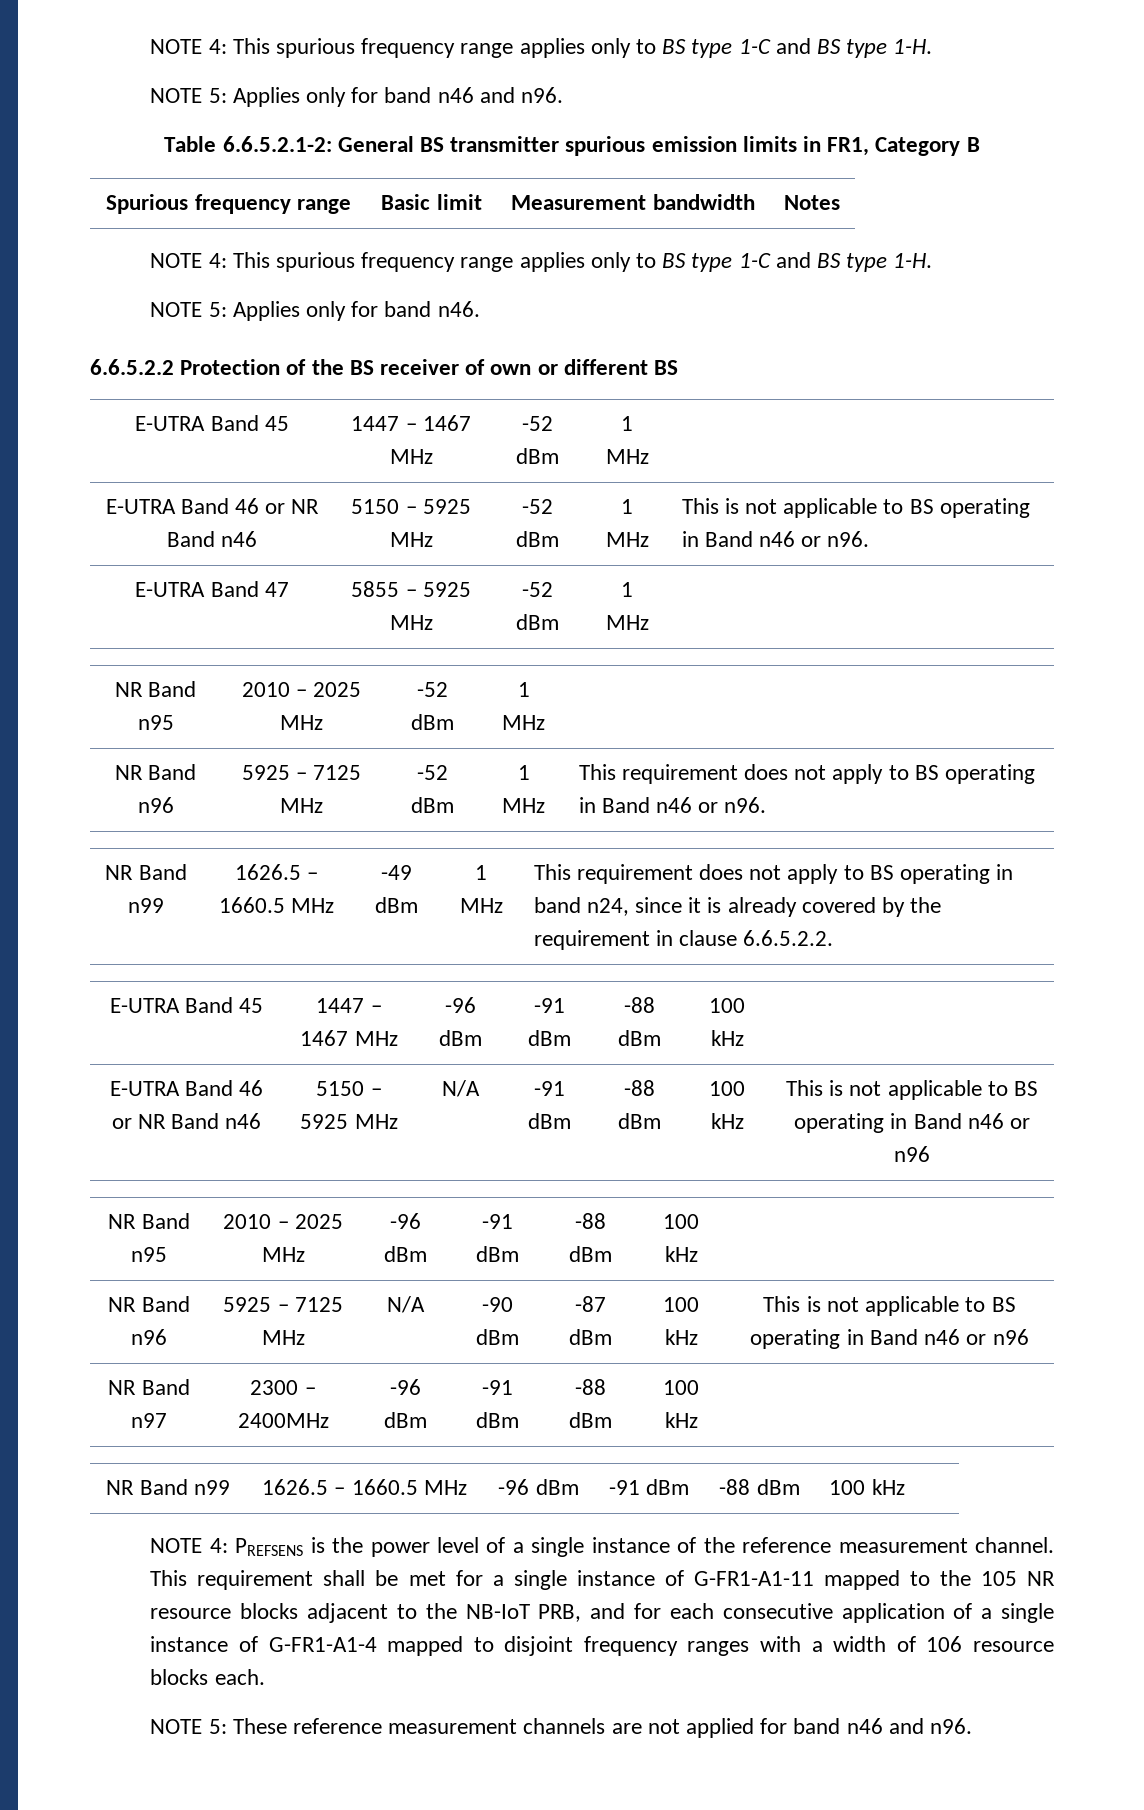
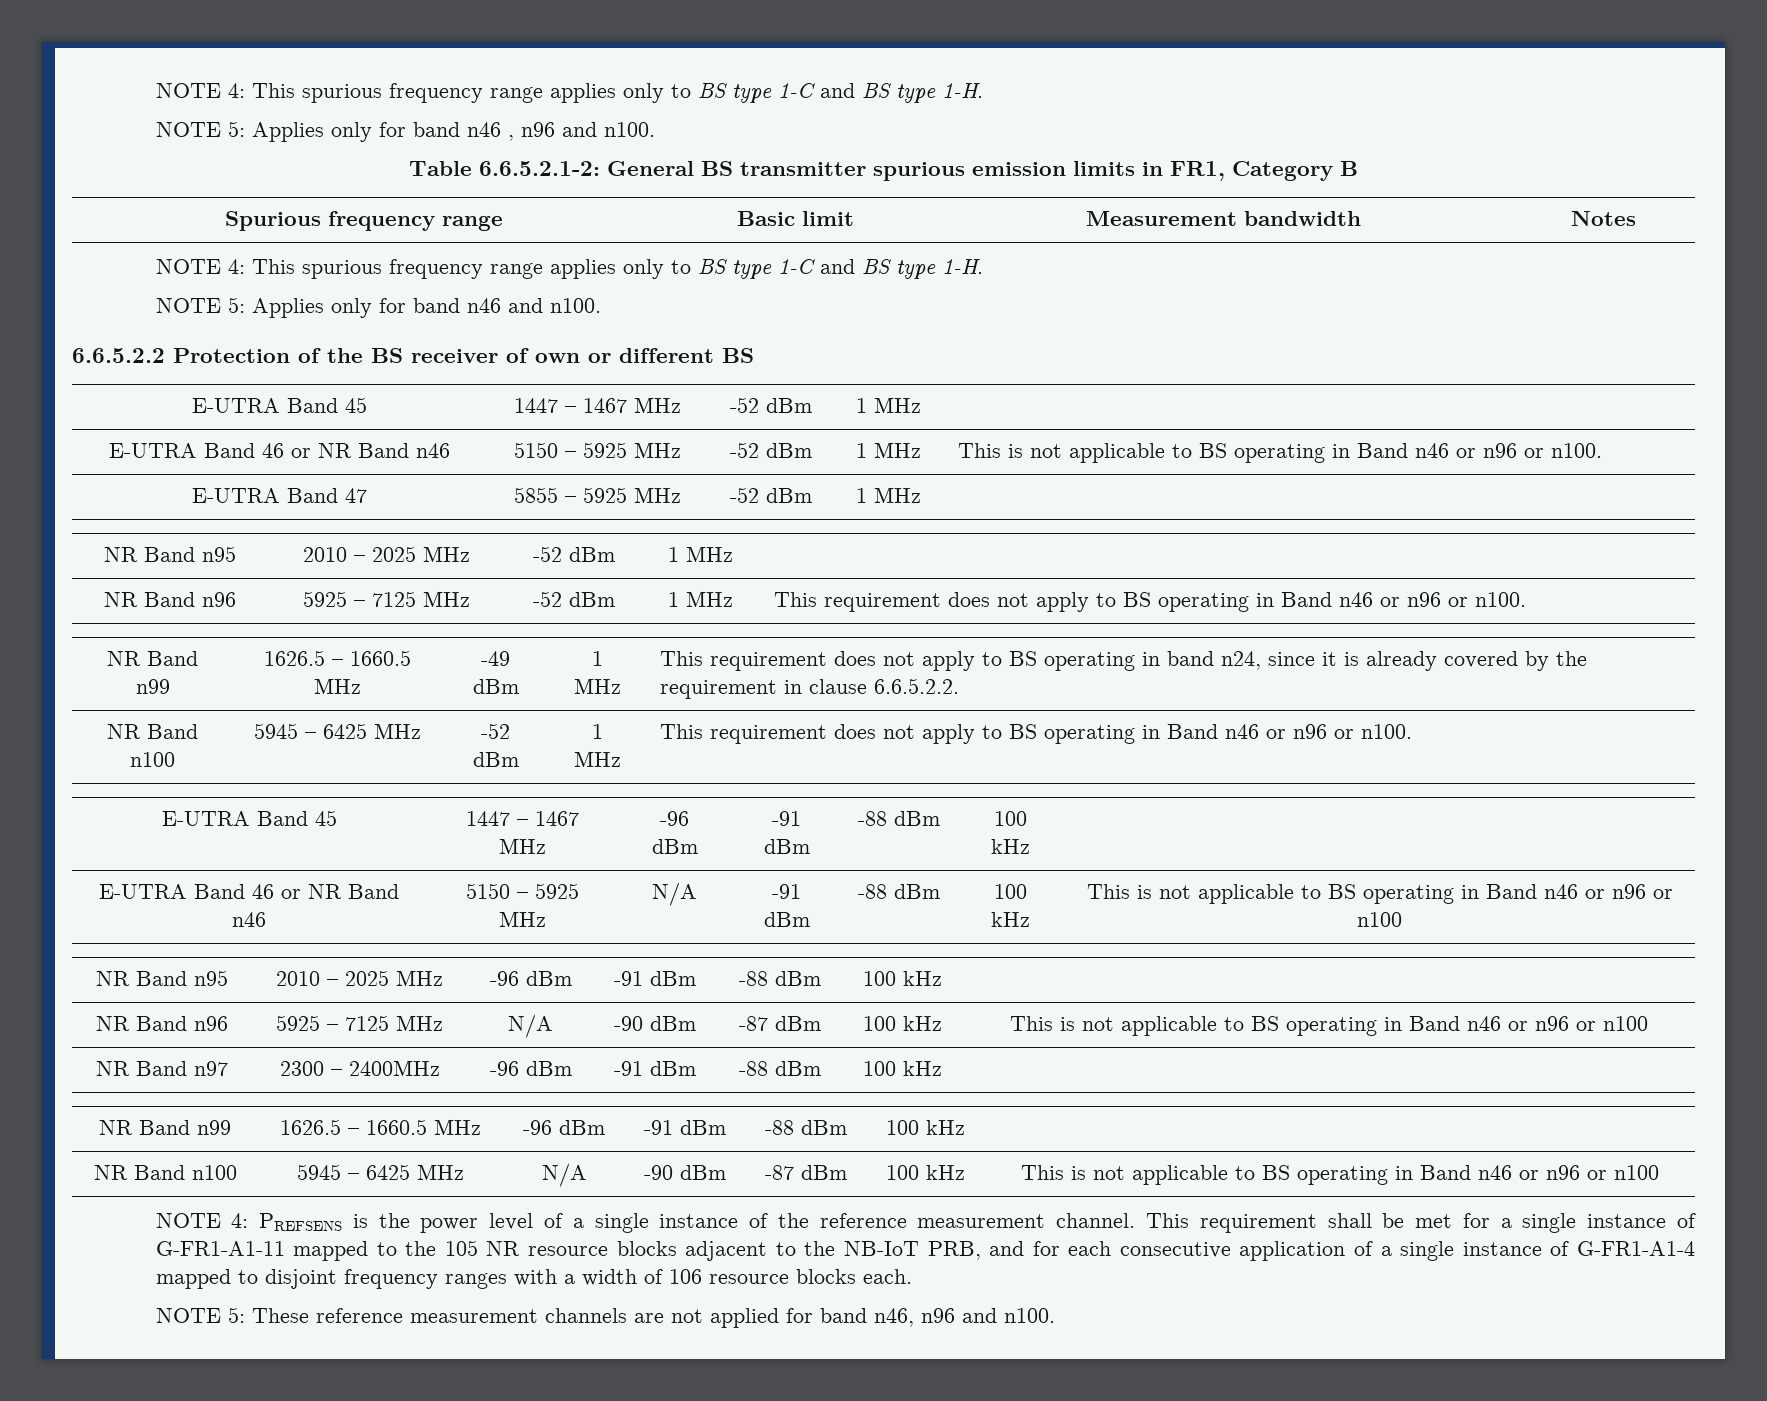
- NOTE 5: Applies only for band n46 and n96.
+ NOTE 5: Applies only for band n46 , n96 and n100.
- NOTE 5: Applies only for band n46.
+ NOTE 5: Applies only for band n46 and n100.
- E-UTRA Band 46 or NR Band n46 | 5150 – 5925 MHz | -52 dBm | 1 MHz | This is not applicable to BS operating in Band n46 or n96.
+ E-UTRA Band 46 or NR Band n46 | 5150 – 5925 MHz | -52 dBm | 1 MHz | This is not applicable to BS operating in Band n46 or n96 or n100.
- NR Band n96 | 5925 – 7125 MHz | -52 dBm | 1 MHz | This requirement does not apply to BS operating in Band n46 or n96.
+ NR Band n96 | 5925 – 7125 MHz | -52 dBm | 1 MHz | This requirement does not apply to BS operating in Band n46 or n96 or n100.
+ NR Band n100 | 5945 – 6425 MHz | -52 dBm | 1 MHz | This requirement does not apply to BS operating in Band n46 or n96 or n100.
- E-UTRA Band 46 or NR Band n46 | 5150 – 5925 MHz | N/A | -91 dBm | -88 dBm | 100 kHz | This is not applicable to BS operating in Band n46 or n96
+ E-UTRA Band 46 or NR Band n46 | 5150 – 5925 MHz | N/A | -91 dBm | -88 dBm | 100 kHz | This is not applicable to BS operating in Band n46 or n96 or n100
- NR Band n96 | 5925 – 7125 MHz | N/A | -90 dBm | -87 dBm | 100 kHz | This is not applicable to BS operating in Band n46 or n96
+ NR Band n96 | 5925 – 7125 MHz | N/A | -90 dBm | -87 dBm | 100 kHz | This is not applicable to BS operating in Band n46 or n96 or n100
+ NR Band n100 | 5945 – 6425 MHz | N/A | -90 dBm | -87 dBm | 100 kHz | This is not applicable to BS operating in Band n46 or n96 or n100
- NOTE 5: These reference measurement channels are not applied for band n46 and n96.
+ NOTE 5: These reference measurement channels are not applied for band n46, n96 and n100.

